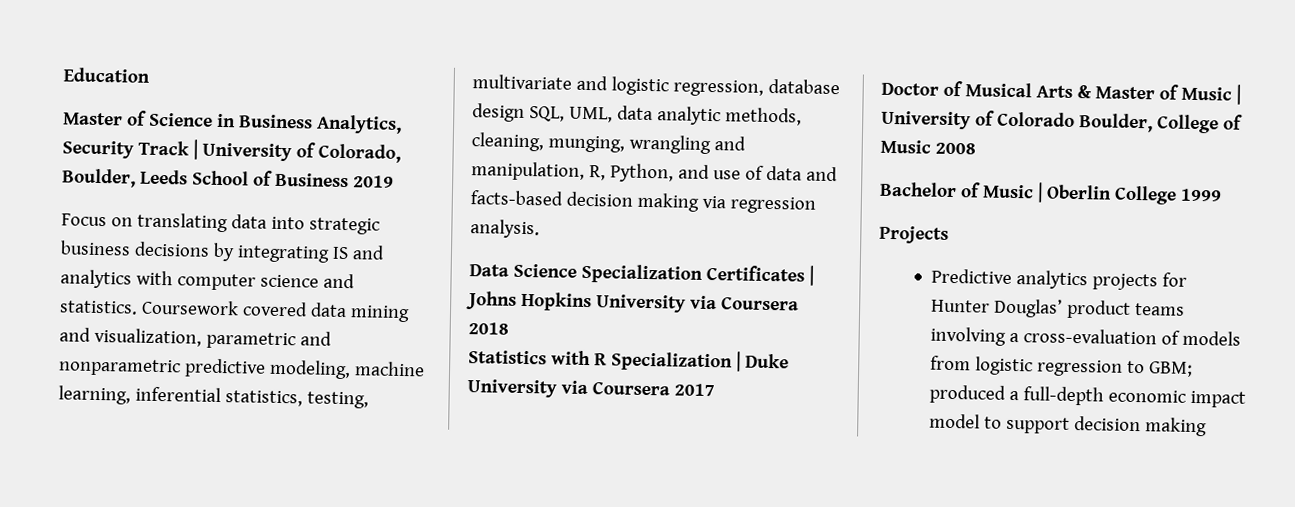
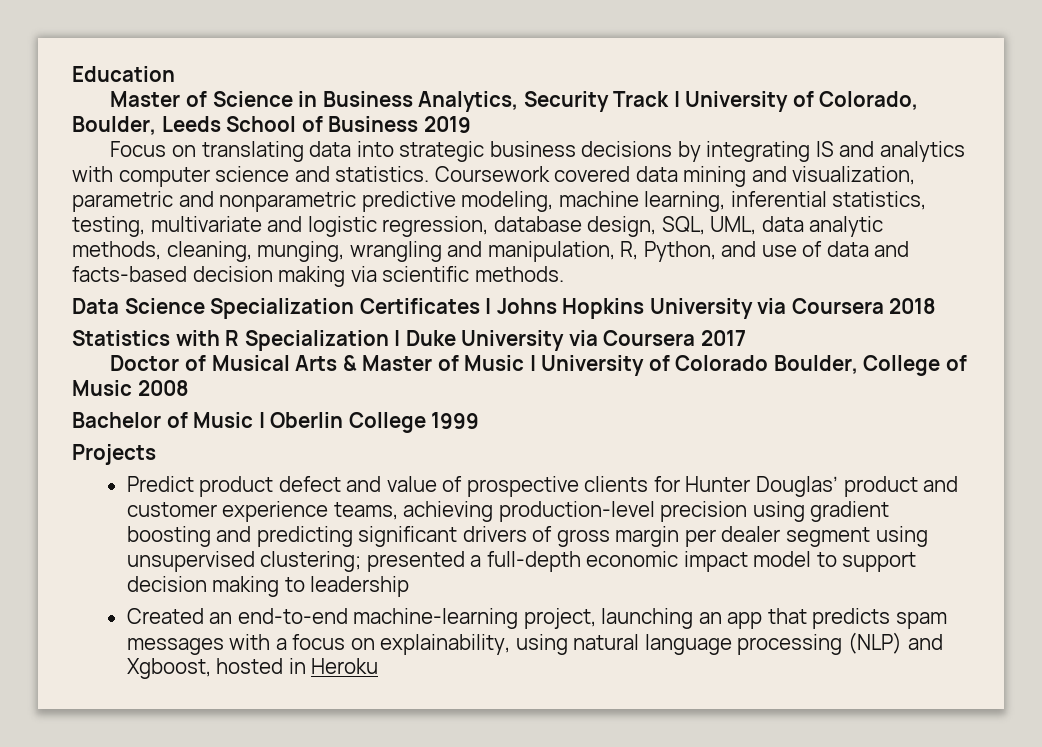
- Coursework covered data mining and visualization, parametric and nonparametric predictive modeling, machine learning, inferential statistics, testing, multivariate and logistic regression, database design SQL, UML, data analytic methods, cleaning, munging, wrangling and manipulation, R, Python, and use of data and facts-based decision making via regression analysis.
+ Coursework covered data mining and visualization, parametric and nonparametric predictive modeling, machine learning, inferential statistics, testing, multivariate and logistic regression, database design, SQL, UML, data analytic methods, cleaning, munging, wrangling and manipulation, R, Python, and use of data and facts-based decision making via scientific methods.
- Predictive analytics projects for Hunter Douglas’ product teams involving a cross-evaluation of models from logistic regression to GBM; produced a full-depth economic impact model to support decision making
+ Predict product defect and value of prospective clients for Hunter Douglas’ product and customer experience teams, achieving production-level precision using gradient boosting and predicting significant drivers of gross margin per dealer segment using unsupervised clustering; presented a full-depth economic impact model to support decision making to leadership
+ Created an end-to-end machine-learning project, launching an app that predicts spam messages with a focus on explainability, using natural language processing (NLP) and Xgboost, hosted in Heroku

